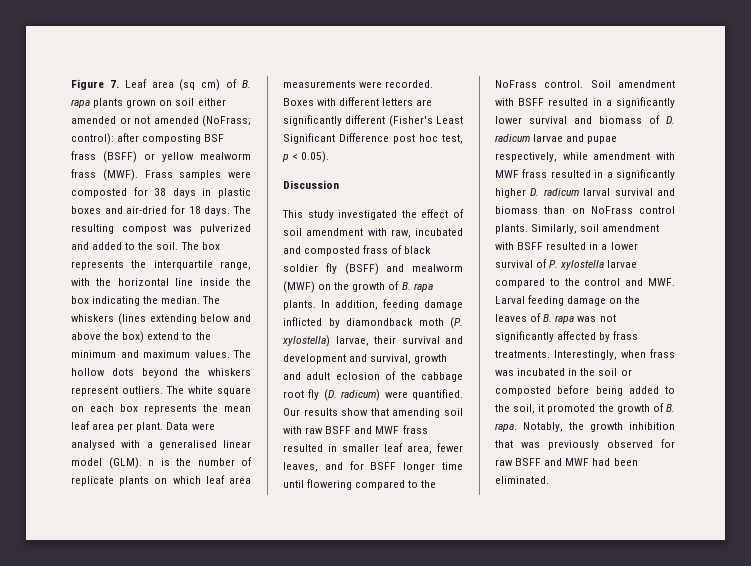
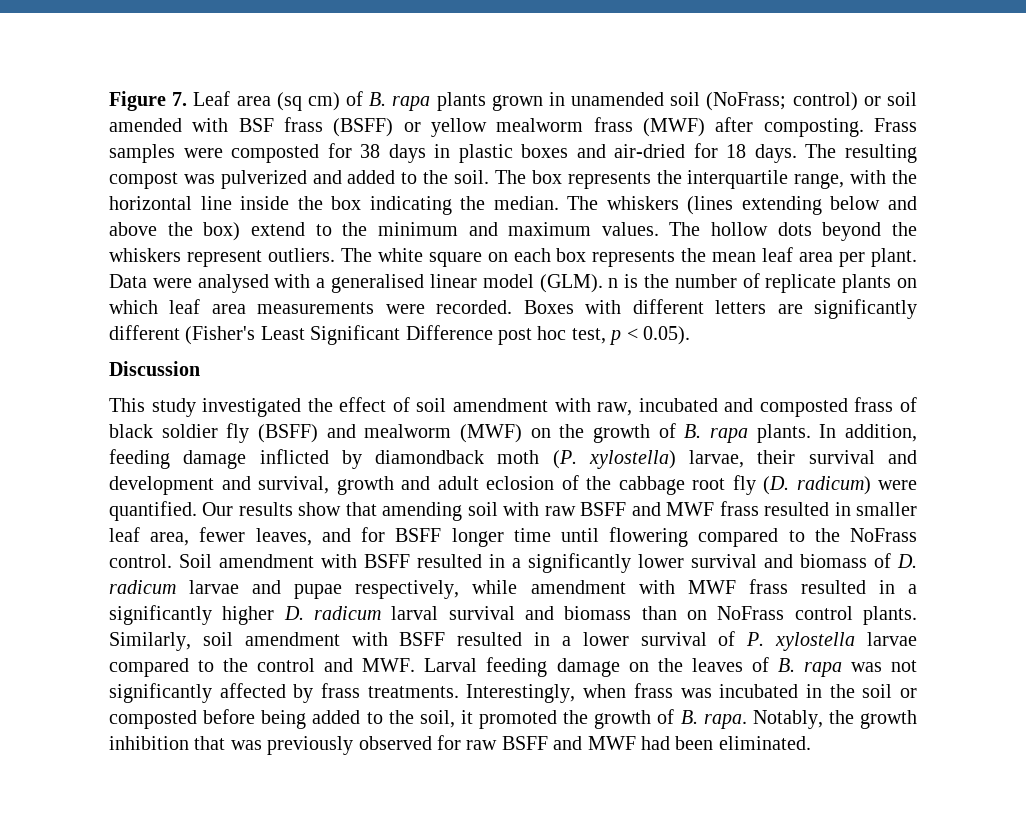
- Figure 7. Leaf area (sq cm) of B. rapa plants grown on soil either amended or not amended (NoFrass; control): after composting BSF frass (BSFF) or yellow mealworm frass (MWF).
+ Figure 7. Leaf area (sq cm) of B. rapa plants grown in unamended soil (NoFrass; control) or soil amended with BSF frass (BSFF) or yellow mealworm frass (MWF) after composting.

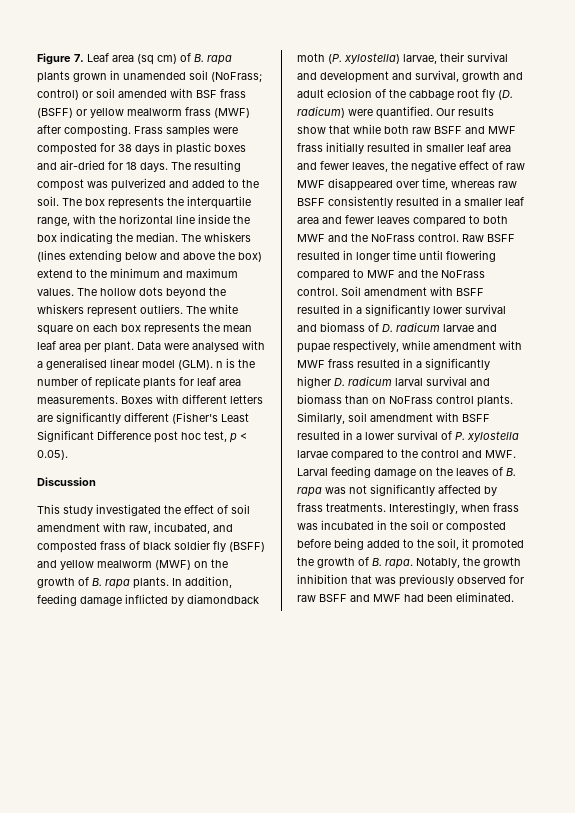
- Data were analysed with a generalised linear model (GLM). n is the number of replicate plants on which leaf area measurements were recorded.
+ Data were analysed with a generalised linear model (GLM). n is the number of replicate plants for leaf area measurements.
- This study investigated the effect of soil amendment with raw, incubated and composted frass of black soldier fly (BSFF) and mealworm (MWF) on the growth of B. rapa plants.
+ This study investigated the effect of soil amendment with raw, incubated, and composted frass of black soldier fly (BSFF) and yellow mealworm (MWF) on the growth of B. rapa plants.
- Our results show that amending soil with raw BSFF and MWF frass resulted in smaller leaf area, fewer leaves, and for BSFF longer time until flowering compared to the NoFrass control.
+ Our results show that while both raw BSFF and MWF frass initially resulted in smaller leaf area and fewer leaves, the negative effect of raw MWF disappeared over time, whereas raw BSFF consistently resulted in a smaller leaf area and fewer leaves compared to both MWF and the NoFrass control. Raw BSFF resulted in longer time until flowering compared to MWF and the NoFrass control.

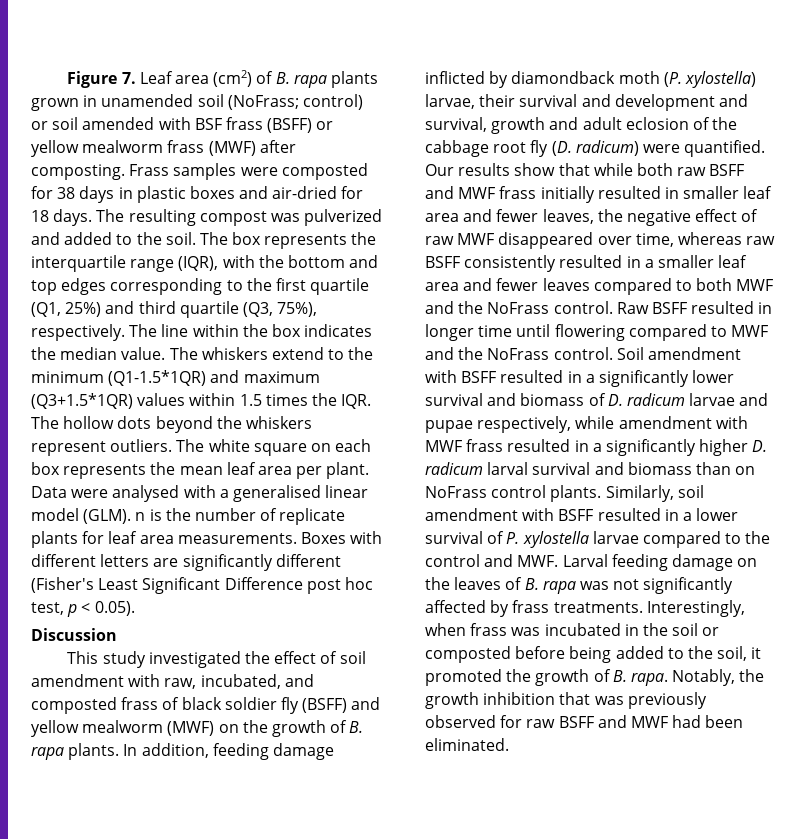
- Figure 7. Leaf area (sq cm) of B. rapa plants grown in unamended soil (NoFrass; control) or soil amended with BSF frass (BSFF) or yellow mealworm frass (MWF) after composting.
+ Figure 7. Leaf area (cm2) of B. rapa plants grown in unamended soil (NoFrass; control) or soil amended with BSF frass (BSFF) or yellow mealworm frass (MWF) after composting.
- The box represents the interquartile range, with the horizontal line inside the box indicating the median. The whiskers (lines extending below and above the box) extend to the minimum and maximum values. The hollow dots beyond the whiskers represent outliers.
+ The box represents the interquartile range (IQR), with the bottom and top edges corresponding to the first quartile (Q1, 25%) and third quartile (Q3, 75%), respectively. The line within the box indicates the median value. The whiskers extend to the minimum (Q1-1.5*1QR) and maximum (Q3+1.5*1QR) values within 1.5 times the IQR. The hollow dots beyond the whiskers represent outliers.

